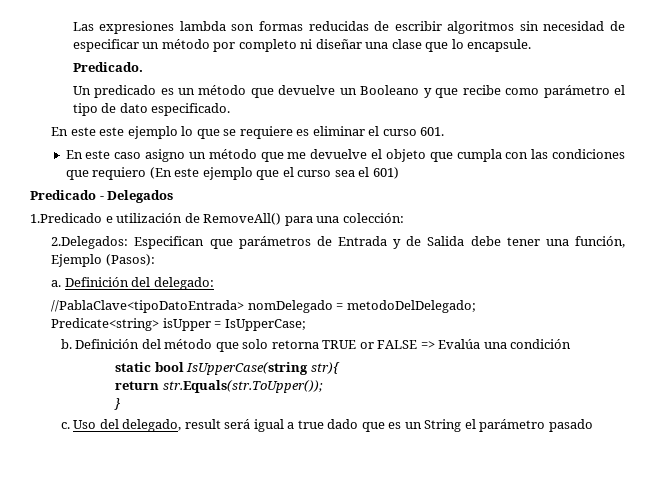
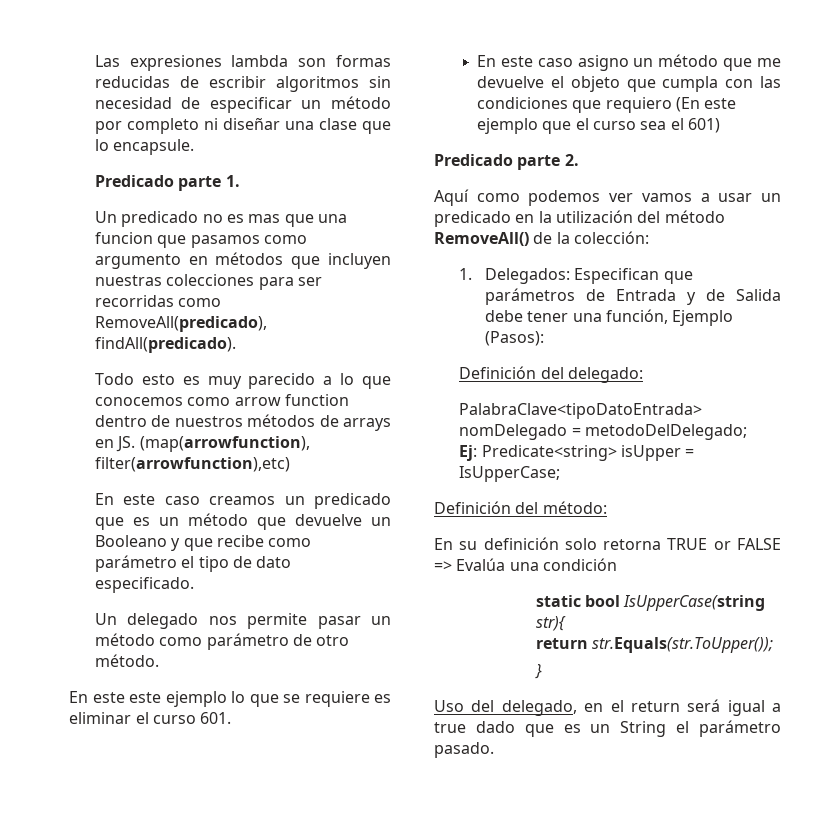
- Predicado.
+ Predicado parte 1.
- Un predicado es un método que devuelve un Booleano y que recibe como parámetro el tipo de dato especificado.
+ Un predicado no es mas que una funcion que pasamos como argumento en métodos que incluyen nuestras colecciones para ser recorridas como RemoveAll(predicado), findAll(predicado).
+ Todo esto es muy parecido a lo que conocemos como arrow function dentro de nuestros métodos de arrays en JS. (map(arrowfunction), filter(arrowfunction),etc)
+ En este caso creamos un predicado que es un método que devuelve un Booleano y que recibe como parámetro el tipo de dato especificado.
+ Un delegado nos permite pasar un método como parámetro de otro método.
- Predicado - Delegados
- 1.Predicado e utilización de RemoveAll() para una colección:
+ Predicado parte 2.
+ Aquí como podemos ver vamos a usar un predicado en la utilización del método RemoveAll() de la colección:
- 2.Delegados: Especifican que parámetros de Entrada y de Salida debe tener una función, Ejemplo (Pasos):
+ 1. Delegados: Especifican que parámetros de Entrada y de Salida debe tener una función, Ejemplo (Pasos):
- a.
- //PablaClave<tipoDatoEntrada> nomDelegado = metodoDelDelegado;
+ PalabraClave<tipoDatoEntrada> nomDelegado = metodoDelDelegado;
- Predicate<string> isUpper = IsUpperCase;
+ Ej: Predicate<string> isUpper = IsUpperCase;
- b. Definición del método que solo retorna TRUE or FALSE => Evalúa una condición
+ Definición del método:
+ En su definición solo retorna TRUE or FALSE => Evalúa una condición
- c. Uso del delegado, result será igual a true dado que es un String el parámetro pasado
+ Uso del delegado, en el return será igual a true dado que es un String el parámetro pasado.

